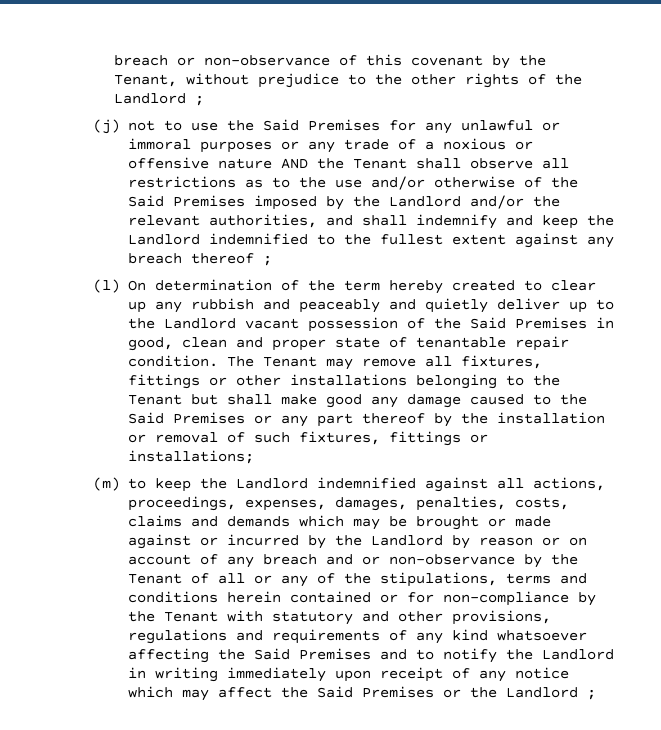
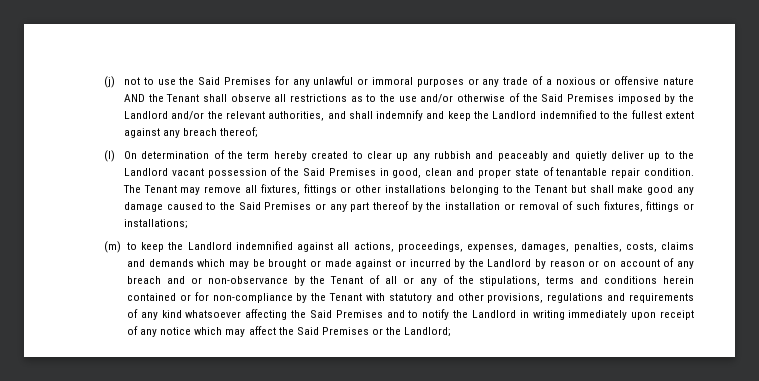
- breach or non-observance of this covenant by the Tenant, without prejudice to the other rights of the Landlord ;
- (j) not to use the Said Premises for any unlawful or immoral purposes or any trade of a noxious or offensive nature AND the Tenant shall observe all restrictions as to the use and/or otherwise of the Said Premises imposed by the Landlord and/or the relevant authorities, and shall indemnify and keep the Landlord indemnified to the fullest extent against any breach thereof ;
+ (j) not to use the Said Premises for any unlawful or immoral purposes or any trade of a noxious or offensive nature AND the Tenant shall observe all restrictions as to the use and/or otherwise of the Said Premises imposed by the Landlord and/or the relevant authorities, and shall indemnify and keep the Landlord indemnified to the fullest extent against any breach thereof;
- (m) to keep the Landlord indemnified against all actions, proceedings, expenses, damages, penalties, costs, claims and demands which may be brought or made against or incurred by the Landlord by reason or on account of any breach and or non-observance by the Tenant of all or any of the stipulations, terms and conditions herein contained or for non-compliance by the Tenant with statutory and other provisions, regulations and requirements of any kind whatsoever affecting the Said Premises and to notify the Landlord in writing immediately upon receipt of any notice which may affect the Said Premises or the Landlord ;
+ (m) to keep the Landlord indemnified against all actions, proceedings, expenses, damages, penalties, costs, claims and demands which may be brought or made against or incurred by the Landlord by reason or on account of any breach and or non-observance by the Tenant of all or any of the stipulations, terms and conditions herein contained or for non-compliance by the Tenant with statutory and other provisions, regulations and requirements of any kind whatsoever affecting the Said Premises and to notify the Landlord in writing immediately upon receipt of any notice which may affect the Said Premises or the Landlord;

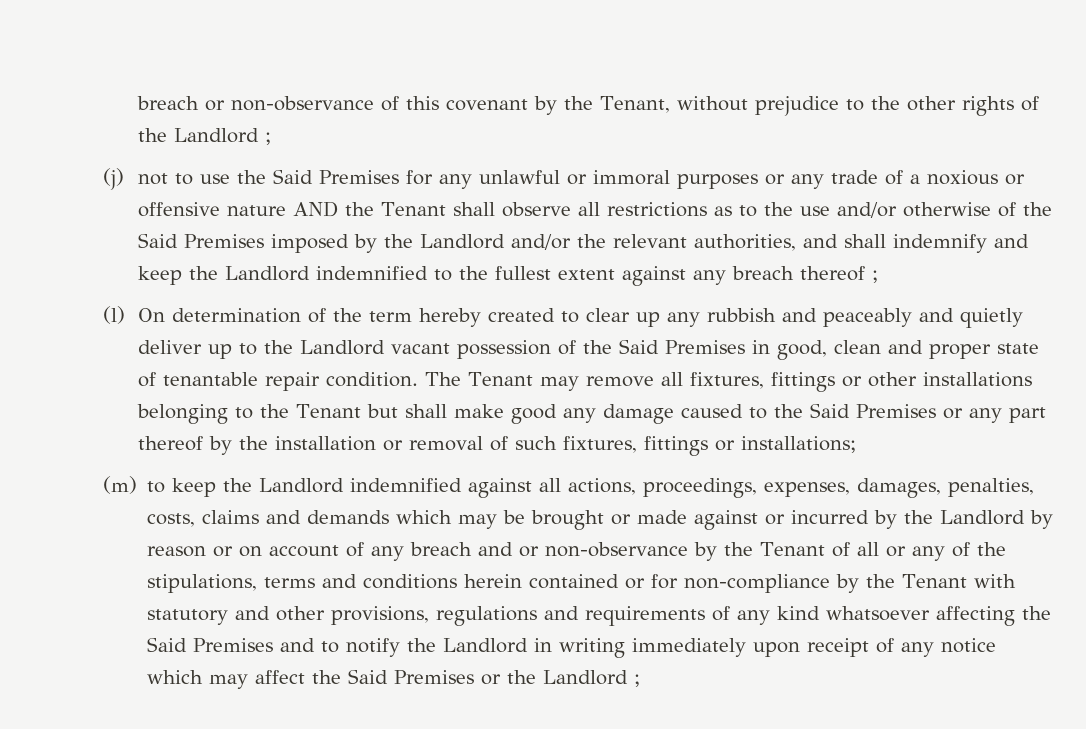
+ breach or non-observance of this covenant by the Tenant, without prejudice to the other rights of the Landlord ;
- (j) not to use the Said Premises for any unlawful or immoral purposes or any trade of a noxious or offensive nature AND the Tenant shall observe all restrictions as to the use and/or otherwise of the Said Premises imposed by the Landlord and/or the relevant authorities, and shall indemnify and keep the Landlord indemnified to the fullest extent against any breach thereof;
+ (j) not to use the Said Premises for any unlawful or immoral purposes or any trade of a noxious or offensive nature AND the Tenant shall observe all restrictions as to the use and/or otherwise of the Said Premises imposed by the Landlord and/or the relevant authorities, and shall indemnify and keep the Landlord indemnified to the fullest extent against any breach thereof ;
- (m) to keep the Landlord indemnified against all actions, proceedings, expenses, damages, penalties, costs, claims and demands which may be brought or made against or incurred by the Landlord by reason or on account of any breach and or non-observance by the Tenant of all or any of the stipulations, terms and conditions herein contained or for non-compliance by the Tenant with statutory and other provisions, regulations and requirements of any kind whatsoever affecting the Said Premises and to notify the Landlord in writing immediately upon receipt of any notice which may affect the Said Premises or the Landlord;
+ (m) to keep the Landlord indemnified against all actions, proceedings, expenses, damages, penalties, costs, claims and demands which may be brought or made against or incurred by the Landlord by reason or on account of any breach and or non-observance by the Tenant of all or any of the stipulations, terms and conditions herein contained or for non-compliance by the Tenant with statutory and other provisions, regulations and requirements of any kind whatsoever affecting the Said Premises and to notify the Landlord in writing immediately upon receipt of any notice which may affect the Said Premises or the Landlord ;

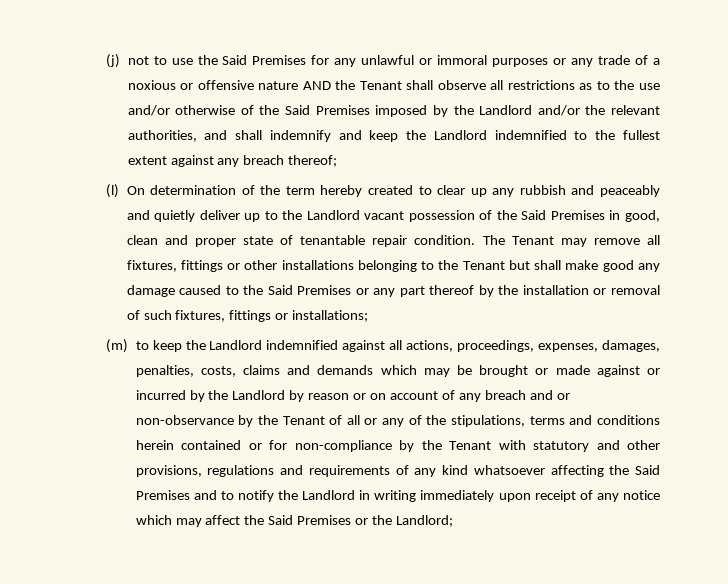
- breach or non-observance of this covenant by the Tenant, without prejudice to the other rights of the Landlord ;
- (j) not to use the Said Premises for any unlawful or immoral purposes or any trade of a noxious or offensive nature AND the Tenant shall observe all restrictions as to the use and/or otherwise of the Said Premises imposed by the Landlord and/or the relevant authorities, and shall indemnify and keep the Landlord indemnified to the fullest extent against any breach thereof ;
+ (j) not to use the Said Premises for any unlawful or immoral purposes or any trade of a noxious or offensive nature AND the Tenant shall observe all restrictions as to the use and/or otherwise of the Said Premises imposed by the Landlord and/or the relevant authorities, and shall indemnify and keep the Landlord indemnified to the fullest extent against any breach thereof;
- (m) to keep the Landlord indemnified against all actions, proceedings, expenses, damages, penalties, costs, claims and demands which may be brought or made against or incurred by the Landlord by reason or on account of any breach and or non-observance by the Tenant of all or any of the stipulations, terms and conditions herein contained or for non-compliance by the Tenant with statutory and other provisions, regulations and requirements of any kind whatsoever affecting the Said Premises and to notify the Landlord in writing immediately upon receipt of any notice which may affect the Said Premises or the Landlord ;
+ (m) to keep the Landlord indemnified against all actions, proceedings, expenses, damages, penalties, costs, claims and demands which may be brought or made against or incurred by the Landlord by reason or on account of any breach and or non-observance by the Tenant of all or any of the stipulations, terms and conditions herein contained or for non-compliance by the Tenant with statutory and other provisions, regulations and requirements of any kind whatsoever affecting the Said Premises and to notify the Landlord in writing immediately upon receipt of any notice which may affect the Said Premises or the Landlord;

